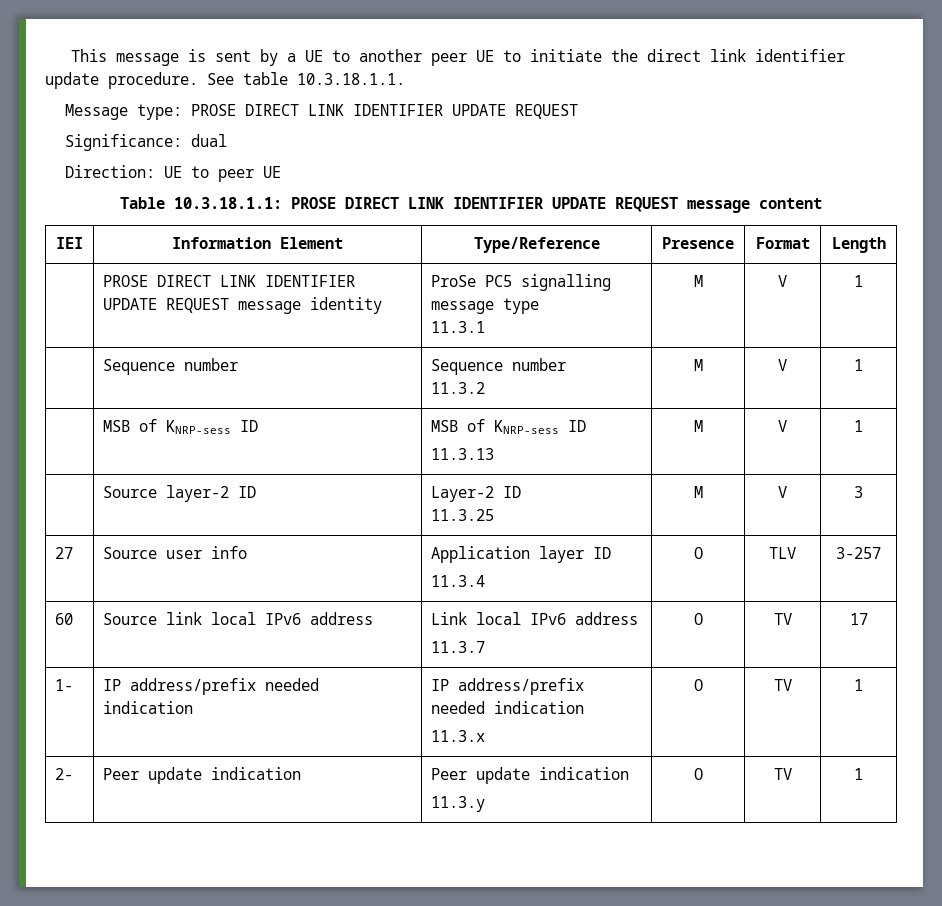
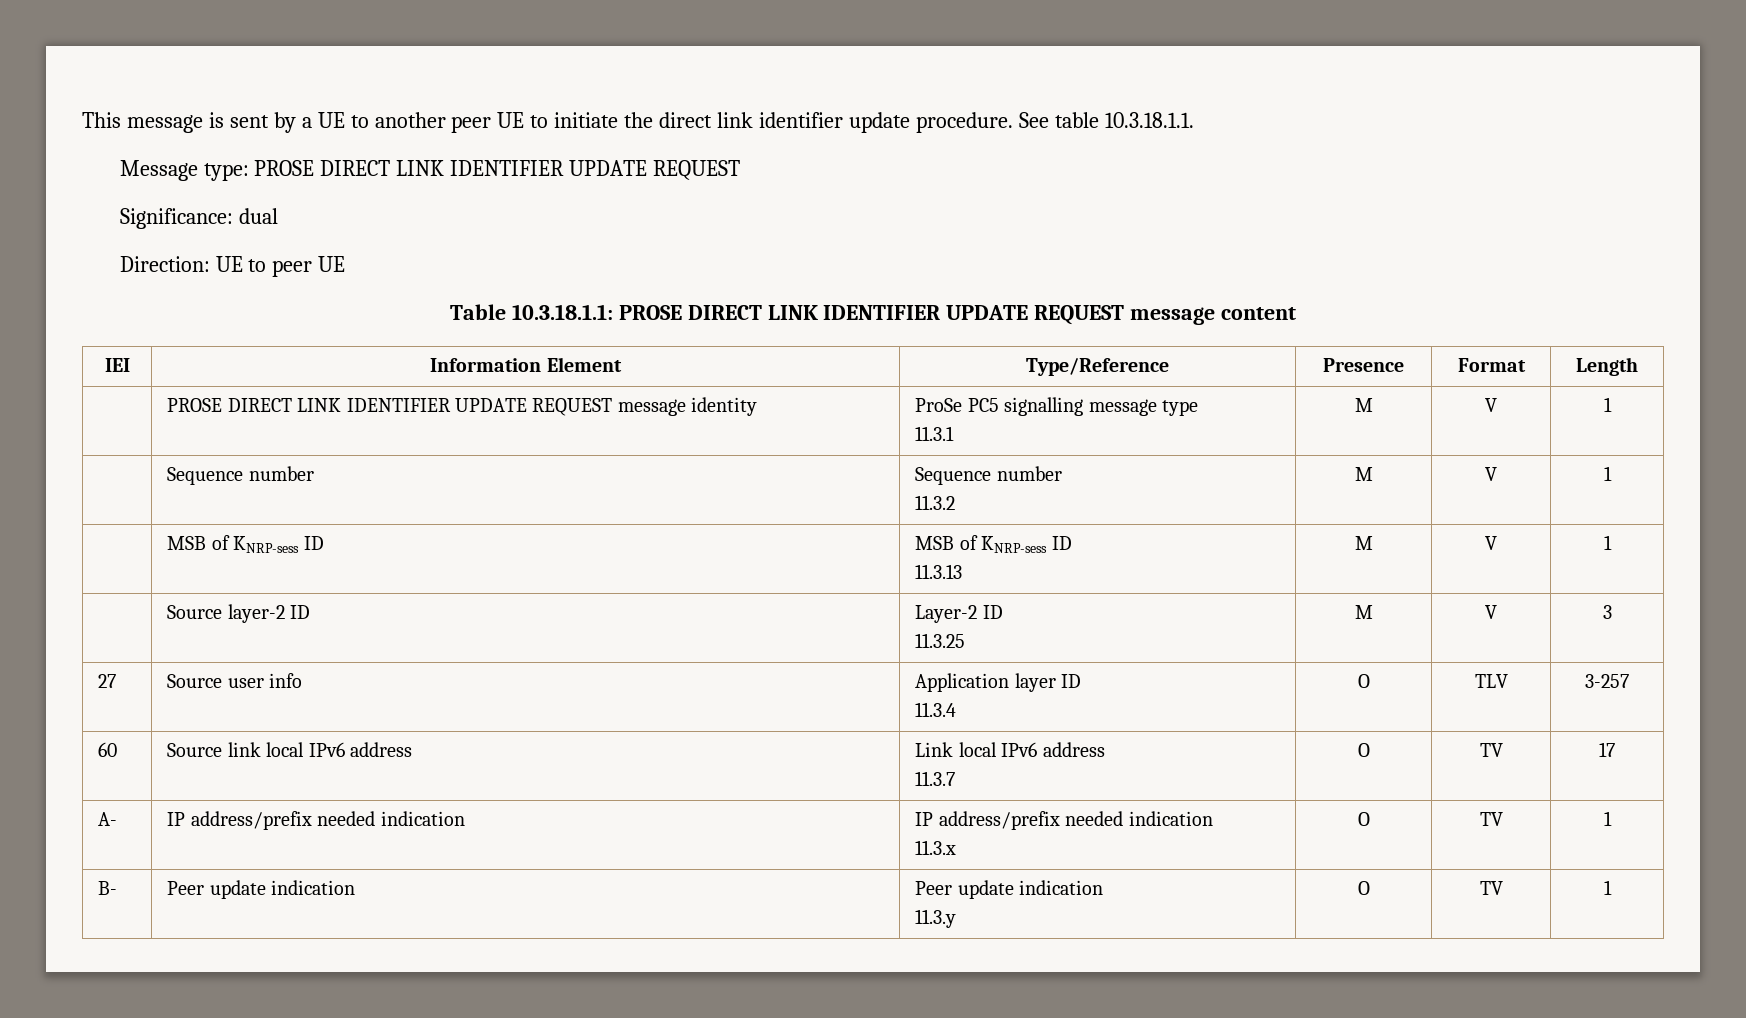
- 1- | IP address/prefix needed indication | IP address/prefix needed indication
+ A- | IP address/prefix needed indication | IP address/prefix needed indication
- 2- | Peer update indication | Peer update indication
+ B- | Peer update indication | Peer update indication

